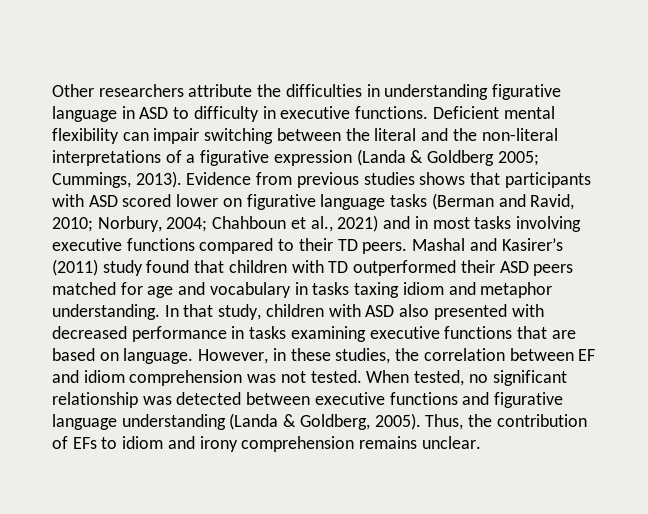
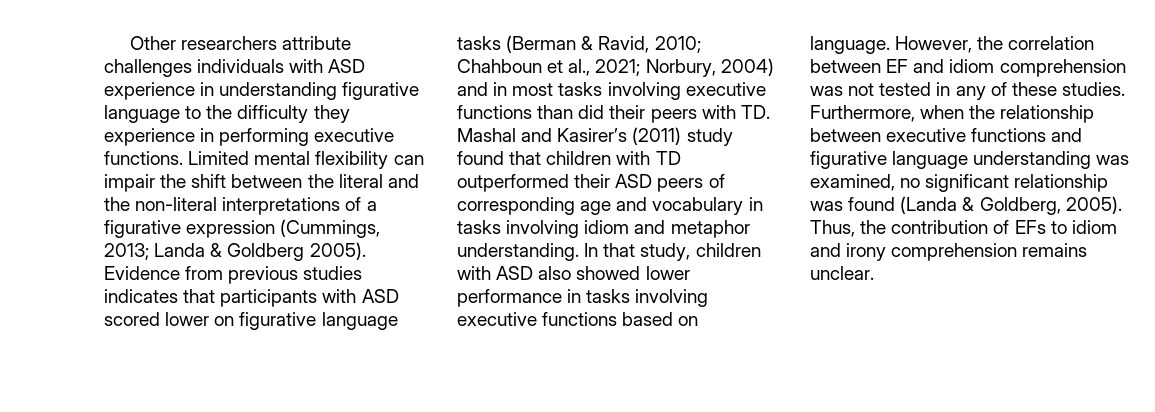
- Other researchers attribute the difficulties in understanding figurative language in ASD to difficulty in executive functions.
+ Other researchers attribute challenges individuals with ASD experience in understanding figurative language to the difficulty they experience in performing executive functions.
- Deficient mental flexibility can impair switching between the literal and the non-literal interpretations of a figurative expression (Landa & Goldberg 2005; Cummings, 2013).
+ Limited mental flexibility can impair the shift between the literal and the non-literal interpretations of a figurative expression (Cummings, 2013; Landa & Goldberg 2005).
- Evidence from previous studies shows that participants with ASD scored lower on figurative language tasks (Berman and Ravid, 2010; Norbury, 2004; Chahboun et al., 2021) and in most tasks involving executive functions compared to their TD peers. Mashal and Kasirer’s (2011) study found that children with TD outperformed their ASD peers matched for age and vocabulary in tasks taxing idiom and metaphor understanding.
+ Evidence from previous studies indicates that participants with ASD scored lower on figurative language tasks (Berman & Ravid, 2010; Chahboun et al., 2021; Norbury, 2004) and in most tasks involving executive functions than did their peers with TD. Mashal and Kasirer’s (2011) study found that children with TD outperformed their ASD peers of corresponding age and vocabulary in tasks involving idiom and metaphor understanding.
- In that study, children with ASD also presented with decreased performance in tasks examining executive functions that are based on language.
+ In that study, children with ASD also showed lower performance in tasks involving executive functions based on language.
- However, in these studies, the correlation between EF and idiom comprehension was not tested. When tested, no significant relationship was detected between executive functions and figurative language understanding (Landa & Goldberg, 2005).
+ However, the correlation between EF and idiom comprehension was not tested in any of these studies. Furthermore, when the relationship between executive functions and figurative language understanding was examined, no significant relationship was found (Landa & Goldberg, 2005).

